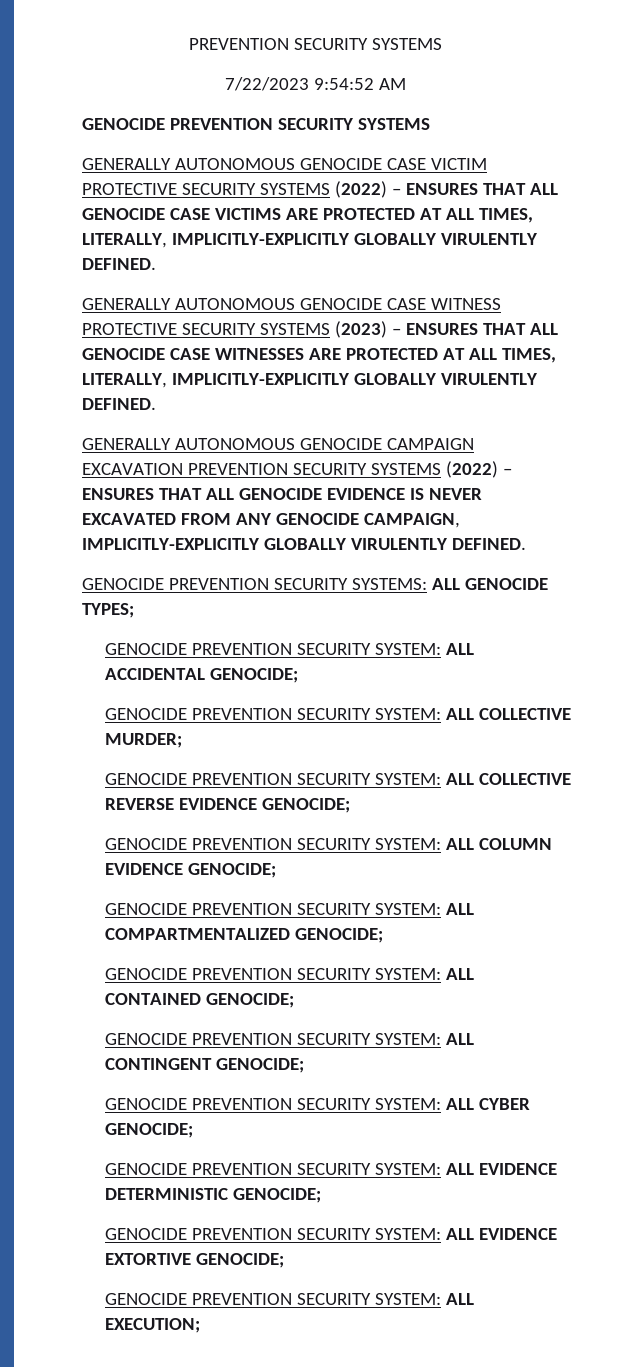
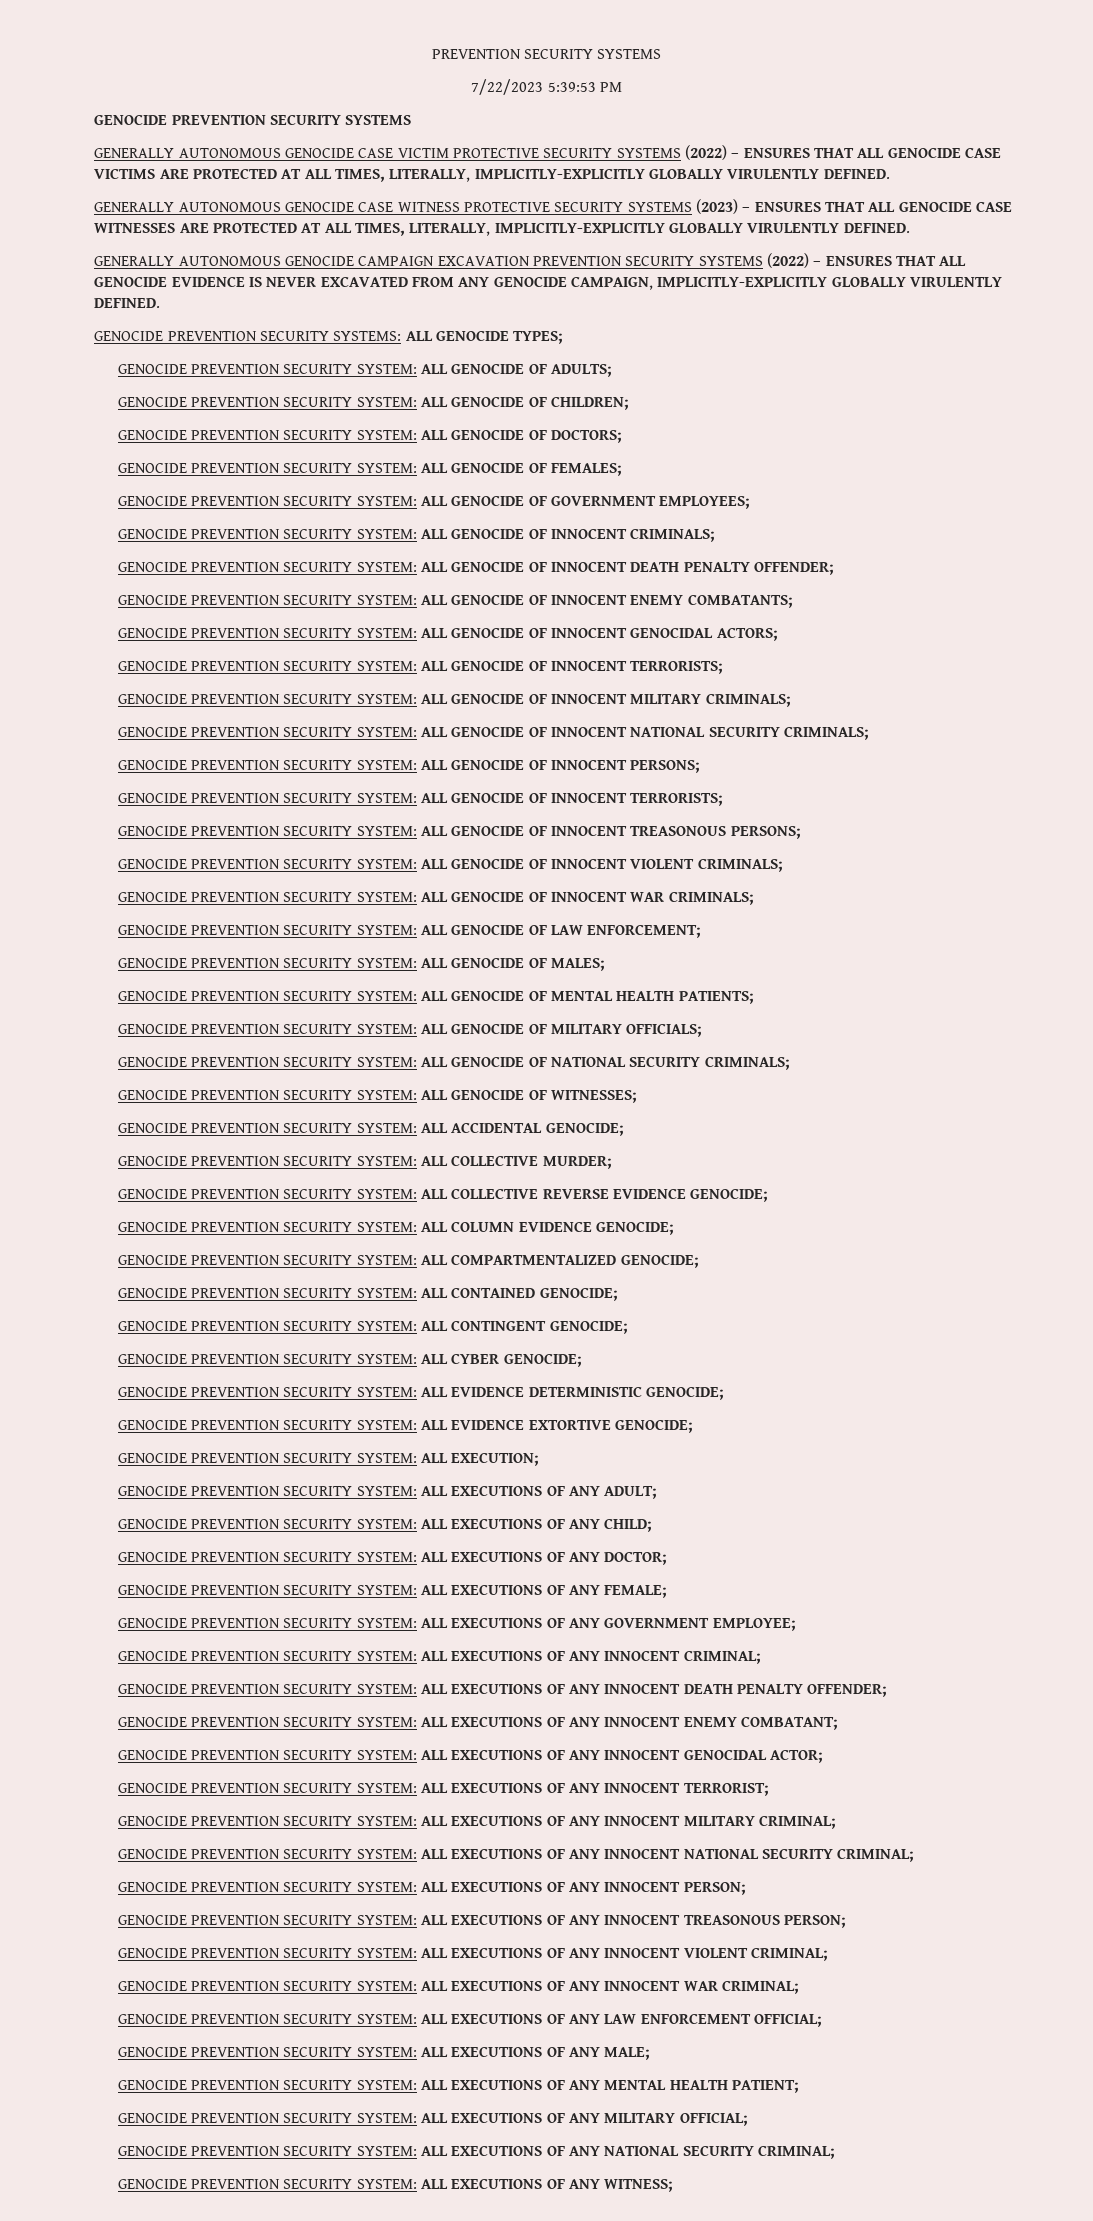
- 7/22/2023 9:54:52 AM
+ 7/22/2023 5:39:53 PM
+ GENOCIDE PREVENTION SECURITY SYSTEM: ALL GENOCIDE OF ADULTS;
+ GENOCIDE PREVENTION SECURITY SYSTEM: ALL GENOCIDE OF CHILDREN;
+ GENOCIDE PREVENTION SECURITY SYSTEM: ALL GENOCIDE OF DOCTORS;
+ GENOCIDE PREVENTION SECURITY SYSTEM: ALL GENOCIDE OF FEMALES;
+ GENOCIDE PREVENTION SECURITY SYSTEM: ALL GENOCIDE OF GOVERNMENT EMPLOYEES;
+ GENOCIDE PREVENTION SECURITY SYSTEM: ALL GENOCIDE OF INNOCENT CRIMINALS;
+ GENOCIDE PREVENTION SECURITY SYSTEM: ALL GENOCIDE OF INNOCENT DEATH PENALTY OFFENDER;
+ GENOCIDE PREVENTION SECURITY SYSTEM: ALL GENOCIDE OF INNOCENT ENEMY COMBATANTS;
+ GENOCIDE PREVENTION SECURITY SYSTEM: ALL GENOCIDE OF INNOCENT GENOCIDAL ACTORS;
+ GENOCIDE PREVENTION SECURITY SYSTEM: ALL GENOCIDE OF INNOCENT TERRORISTS;
+ GENOCIDE PREVENTION SECURITY SYSTEM: ALL GENOCIDE OF INNOCENT MILITARY CRIMINALS;
+ GENOCIDE PREVENTION SECURITY SYSTEM: ALL GENOCIDE OF INNOCENT NATIONAL SECURITY CRIMINALS;
+ GENOCIDE PREVENTION SECURITY SYSTEM: ALL GENOCIDE OF INNOCENT PERSONS;
+ GENOCIDE PREVENTION SECURITY SYSTEM: ALL GENOCIDE OF INNOCENT TERRORISTS;
+ GENOCIDE PREVENTION SECURITY SYSTEM: ALL GENOCIDE OF INNOCENT TREASONOUS PERSONS;
+ GENOCIDE PREVENTION SECURITY SYSTEM: ALL GENOCIDE OF INNOCENT VIOLENT CRIMINALS;
+ GENOCIDE PREVENTION SECURITY SYSTEM: ALL GENOCIDE OF INNOCENT WAR CRIMINALS;
+ GENOCIDE PREVENTION SECURITY SYSTEM: ALL GENOCIDE OF LAW ENFORCEMENT;
+ GENOCIDE PREVENTION SECURITY SYSTEM: ALL GENOCIDE OF MALES;
+ GENOCIDE PREVENTION SECURITY SYSTEM: ALL GENOCIDE OF MENTAL HEALTH PATIENTS;
+ GENOCIDE PREVENTION SECURITY SYSTEM: ALL GENOCIDE OF MILITARY OFFICIALS;
+ GENOCIDE PREVENTION SECURITY SYSTEM: ALL GENOCIDE OF NATIONAL SECURITY CRIMINALS;
+ GENOCIDE PREVENTION SECURITY SYSTEM: ALL GENOCIDE OF WITNESSES;
+ GENOCIDE PREVENTION SECURITY SYSTEM: ALL EXECUTIONS OF ANY ADULT;
+ GENOCIDE PREVENTION SECURITY SYSTEM: ALL EXECUTIONS OF ANY CHILD;
+ GENOCIDE PREVENTION SECURITY SYSTEM: ALL EXECUTIONS OF ANY DOCTOR;
+ GENOCIDE PREVENTION SECURITY SYSTEM: ALL EXECUTIONS OF ANY FEMALE;
+ GENOCIDE PREVENTION SECURITY SYSTEM: ALL EXECUTIONS OF ANY GOVERNMENT EMPLOYEE;
+ GENOCIDE PREVENTION SECURITY SYSTEM: ALL EXECUTIONS OF ANY INNOCENT CRIMINAL;
+ GENOCIDE PREVENTION SECURITY SYSTEM: ALL EXECUTIONS OF ANY INNOCENT DEATH PENALTY OFFENDER;
+ GENOCIDE PREVENTION SECURITY SYSTEM: ALL EXECUTIONS OF ANY INNOCENT ENEMY COMBATANT;
+ GENOCIDE PREVENTION SECURITY SYSTEM: ALL EXECUTIONS OF ANY INNOCENT GENOCIDAL ACTOR;
+ GENOCIDE PREVENTION SECURITY SYSTEM: ALL EXECUTIONS OF ANY INNOCENT TERRORIST;
+ GENOCIDE PREVENTION SECURITY SYSTEM: ALL EXECUTIONS OF ANY INNOCENT MILITARY CRIMINAL;
+ GENOCIDE PREVENTION SECURITY SYSTEM: ALL EXECUTIONS OF ANY INNOCENT NATIONAL SECURITY CRIMINAL;
+ GENOCIDE PREVENTION SECURITY SYSTEM: ALL EXECUTIONS OF ANY INNOCENT PERSON;
+ GENOCIDE PREVENTION SECURITY SYSTEM: ALL EXECUTIONS OF ANY INNOCENT TREASONOUS PERSON;
+ GENOCIDE PREVENTION SECURITY SYSTEM: ALL EXECUTIONS OF ANY INNOCENT VIOLENT CRIMINAL;
+ GENOCIDE PREVENTION SECURITY SYSTEM: ALL EXECUTIONS OF ANY INNOCENT WAR CRIMINAL;
+ GENOCIDE PREVENTION SECURITY SYSTEM: ALL EXECUTIONS OF ANY LAW ENFORCEMENT OFFICIAL;
+ GENOCIDE PREVENTION SECURITY SYSTEM: ALL EXECUTIONS OF ANY MALE;
+ GENOCIDE PREVENTION SECURITY SYSTEM: ALL EXECUTIONS OF ANY MENTAL HEALTH PATIENT;
+ GENOCIDE PREVENTION SECURITY SYSTEM: ALL EXECUTIONS OF ANY MILITARY OFFICIAL;
+ GENOCIDE PREVENTION SECURITY SYSTEM: ALL EXECUTIONS OF ANY NATIONAL SECURITY CRIMINAL;
+ GENOCIDE PREVENTION SECURITY SYSTEM: ALL EXECUTIONS OF ANY WITNESS;

